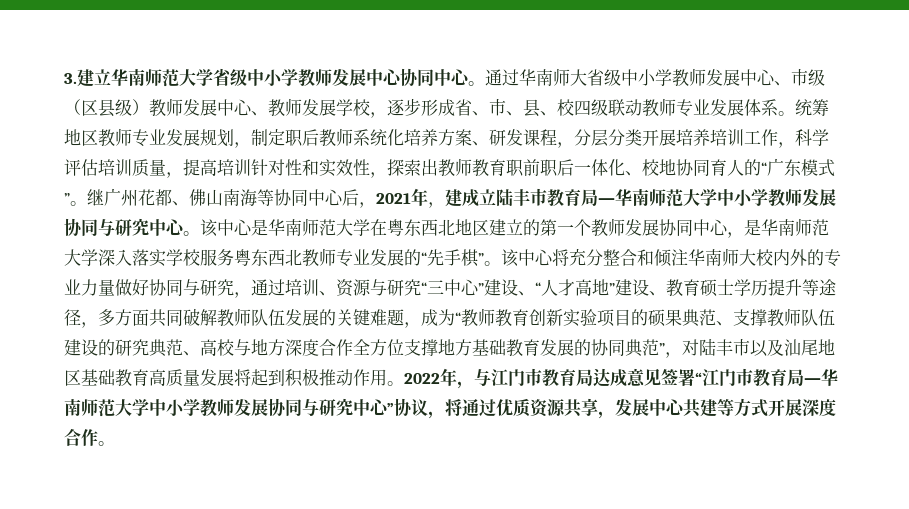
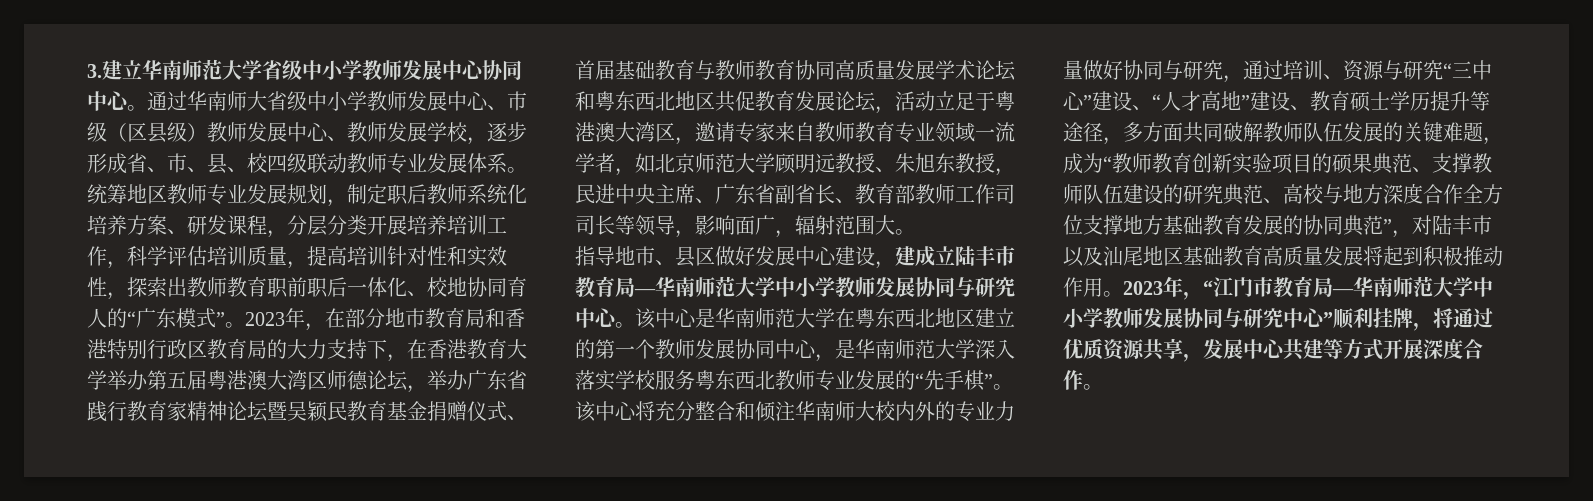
- 继广州花都、佛山南海等协同中心后，2021年，建成立陆丰市教育局—华南师范大学中小学教师发展协同与研究中心。
+ 2023年，在部分地市教育局和香港特别行政区教育局的大力支持下，在香港教育大学举办第五届粤港澳大湾区师德论坛，举办广东省践行教育家精神论坛暨吴颖民教育基金捐赠仪式、首届基础教育与教师教育协同高质量发展学术论坛和粤东西北地区共促教育发展论坛，活动立足于粤港澳大湾区，邀请专家来自教师教育专业领域一流学者，如北京师范大学顾明远教授、朱旭东教授，民进中央主席、广东省副省长、教育部教师工作司司长等领导，影响面广，辐射范围大。
+ 指导地市、县区做好发展中心建设，建成立陆丰市教育局—华南师范大学中小学教师发展协同与研究中心。
- 2022年，与江门市教育局达成意见签署“江门市教育局—华南师范大学中小学教师发展协同与研究中心”协议，将通过优质资源共享，发展中心共建等方式开展深度合作。
+ 2023年，“江门市教育局—华南师范大学中小学教师发展协同与研究中心”顺利挂牌，将通过优质资源共享，发展中心共建等方式开展深度合作。

